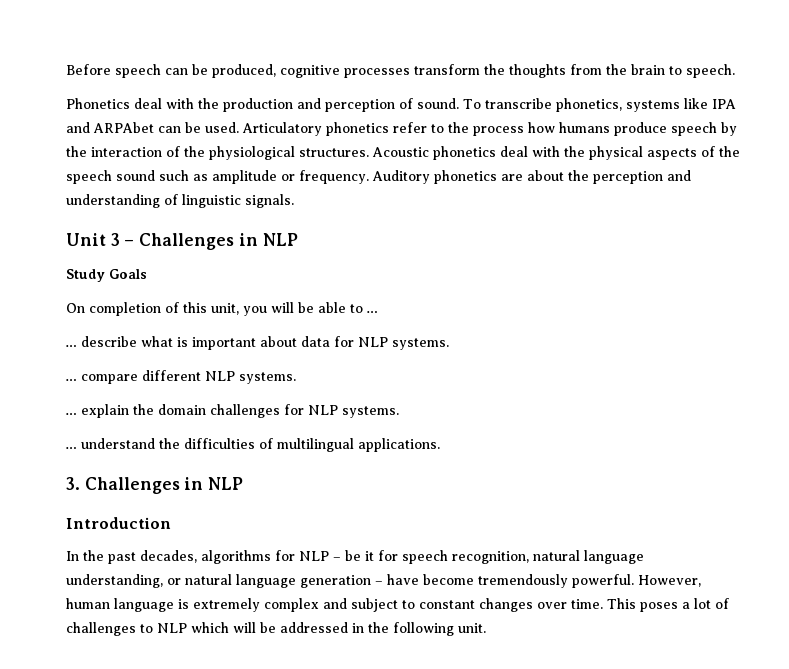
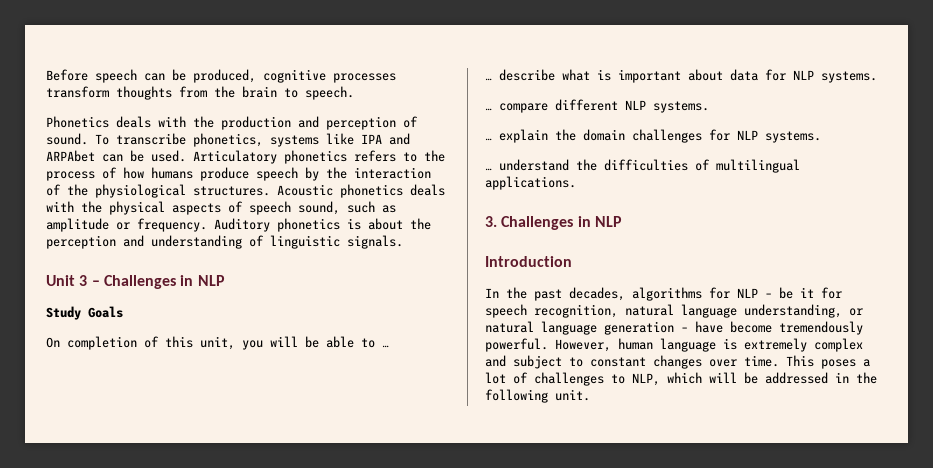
- Before speech can be produced, cognitive processes transform the thoughts from the brain to speech.
+ Before speech can be produced, cognitive processes transform thoughts from the brain to speech.
- Phonetics deal with the production and perception of sound.
+ Phonetics deals with the production and perception of sound.
- Articulatory phonetics refer to the process how humans produce speech by the interaction of the physiological structures.
+ Articulatory phonetics refers to the process of how humans produce speech by the interaction of the physiological structures.
- Acoustic phonetics deal with the physical aspects of the speech sound such as amplitude or frequency.
+ Acoustic phonetics deals with the physical aspects of speech sound, such as amplitude or frequency.
- Auditory phonetics are about the perception and understanding of linguistic signals.
+ Auditory phonetics is about the perception and understanding of linguistic signals.
- This poses a lot of challenges to NLP which will be addressed in the following unit.
+ This poses a lot of challenges to NLP, which will be addressed in the following unit.

